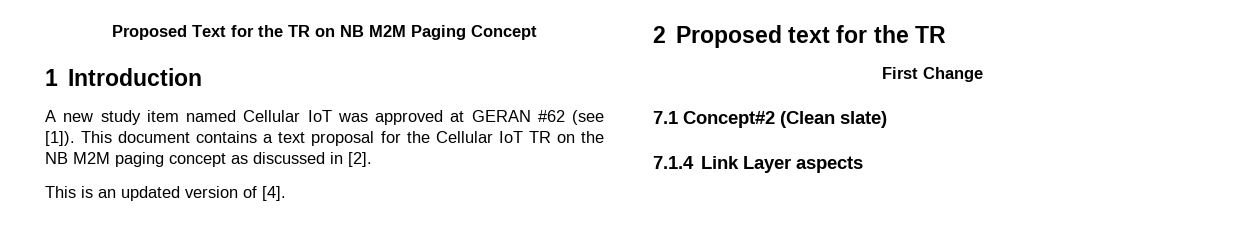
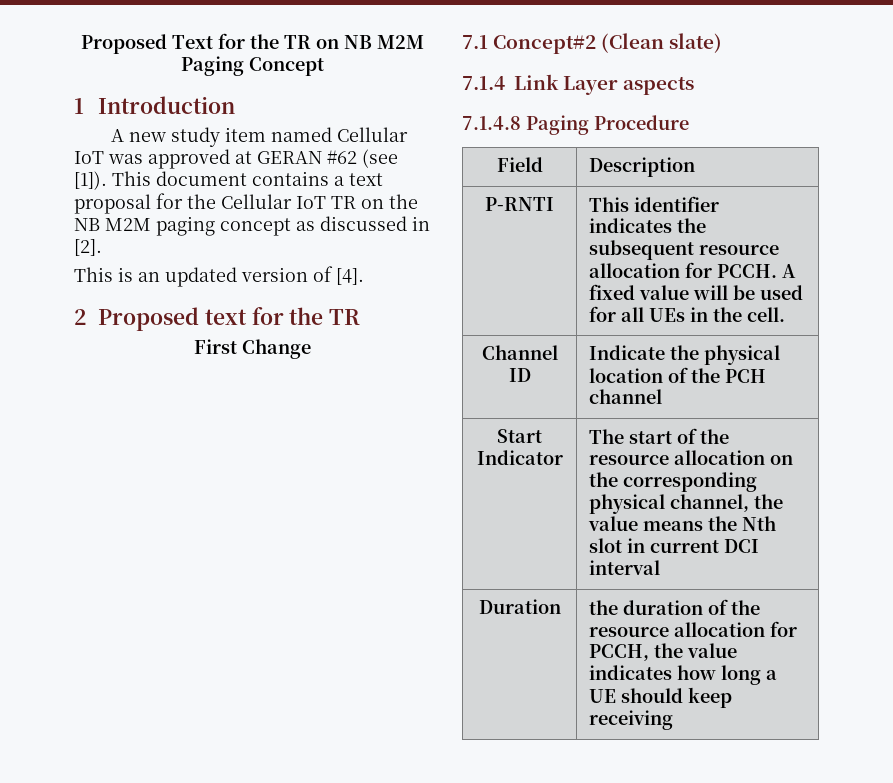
+ 7.1.4.8 Paging Procedure
+ Field | Description
+ P-RNTI | This identifier indicates the subsequent resource allocation for PCCH. A fixed value will be used for all UEs in the cell.
+ Channel ID | Indicate the physical location of the PCH channel
+ Start Indicator | The start of the resource allocation on the corresponding physical channel, the value means the Nth slot in current DCI interval
+ Duration | the duration of the resource allocation for PCCH, the value indicates how long a UE should keep receiving

